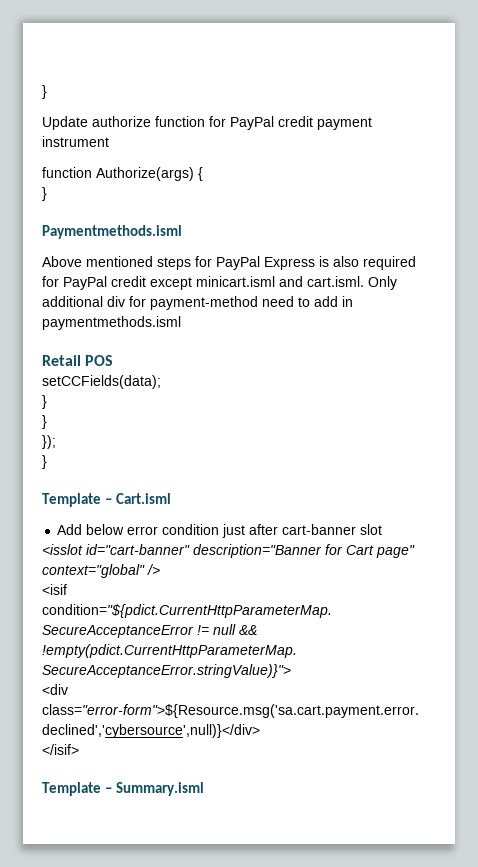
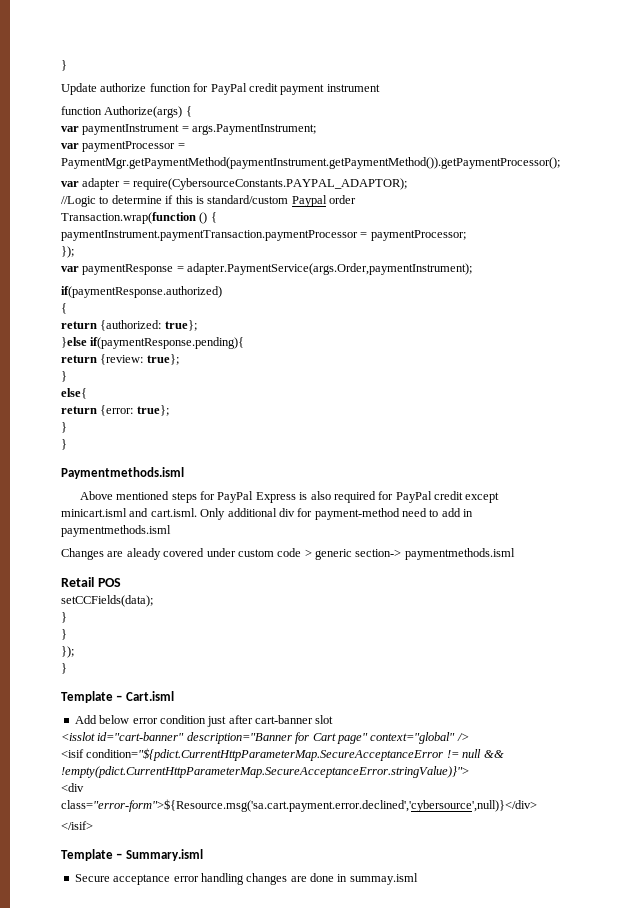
+ var paymentInstrument = args.PaymentInstrument;
+ var paymentProcessor = PaymentMgr.getPaymentMethod(paymentInstrument.getPaymentMethod()).getPaymentProcessor();
+ var adapter = require(CybersourceConstants.PAYPAL_ADAPTOR);
+ //Logic to determine if this is standard/custom Paypal order
+ Transaction.wrap(function () {
+ paymentInstrument.paymentTransaction.paymentProcessor = paymentProcessor;
+ });
+ var paymentResponse = adapter.PaymentService(args.Order,paymentInstrument);
+ if(paymentResponse.authorized)
+ {
+ return {authorized: true};
+ }else if(paymentResponse.pending){
+ return {review: true};
+ }
+ else{
+ return {error: true};
+ }
+ Changes are aleady covered under custom code > generic section-> paymentmethods.isml
+ Secure acceptance error handling changes are done in summay.isml

